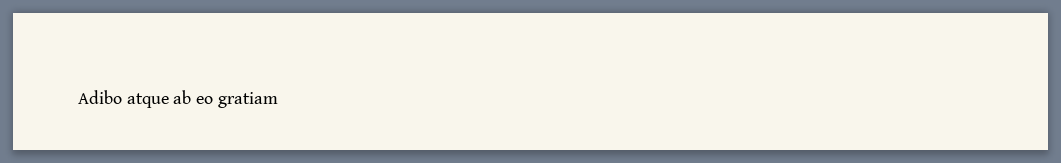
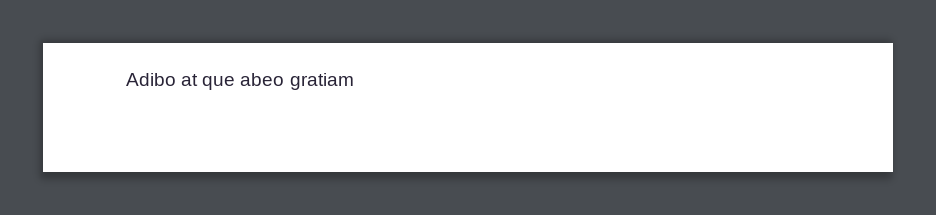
- Adibo atque ab eo gratiam
+ Adibo at que abeo gratiam

